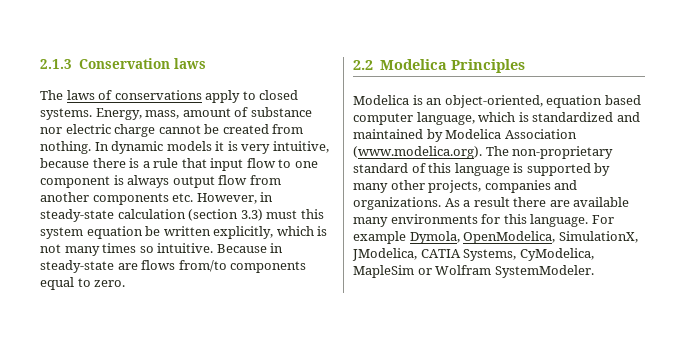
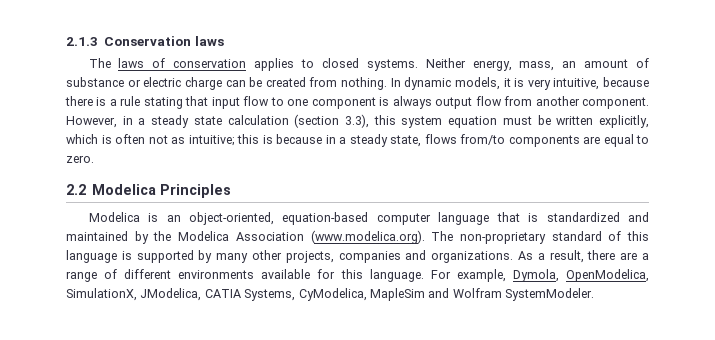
- The laws of conservations apply to closed systems.
+ The laws of conservation applies to closed systems.
- Energy, mass, amount of substance nor electric charge cannot be created from nothing.
+ Neither energy, mass, an amount of substance or electric charge can be created from nothing.
- In dynamic models it is very intuitive, because there is a rule that input flow to one component is always output flow from another components etc. However, in steady-state calculation (section 3.3) must this system equation be written explicitly, which is not many times so intuitive. Because in steady-state are flows from/to components equal to zero.
+ In dynamic models, it is very intuitive, because there is a rule stating that input flow to one component is always output flow from another component. However, in a steady state calculation (section 3.3), this system equation must be written explicitly, which is often not as intuitive; this is because in a steady state, flows from/to components are equal to zero.
- Modelica is an object-oriented, equation based computer language, which is standardized and maintained by Modelica Association (www.modelica.org). The non-proprietary standard of this language is supported by many other projects, companies and organizations.
+ Modelica is an object-oriented, equation-based computer language that is standardized and maintained by the Modelica Association (www.modelica.org). The non-proprietary standard of this language is supported by many other projects, companies and organizations.
- As a result there are available many environments for this language.
+ As a result, there are a range of different environments available for this language.
- For example Dymola, OpenModelica, SimulationX, JModelica, CATIA Systems, CyModelica, MapleSim or Wolfram SystemModeler.
+ For example, Dymola, OpenModelica, SimulationX, JModelica, CATIA Systems, CyModelica, MapleSim and Wolfram SystemModeler.

